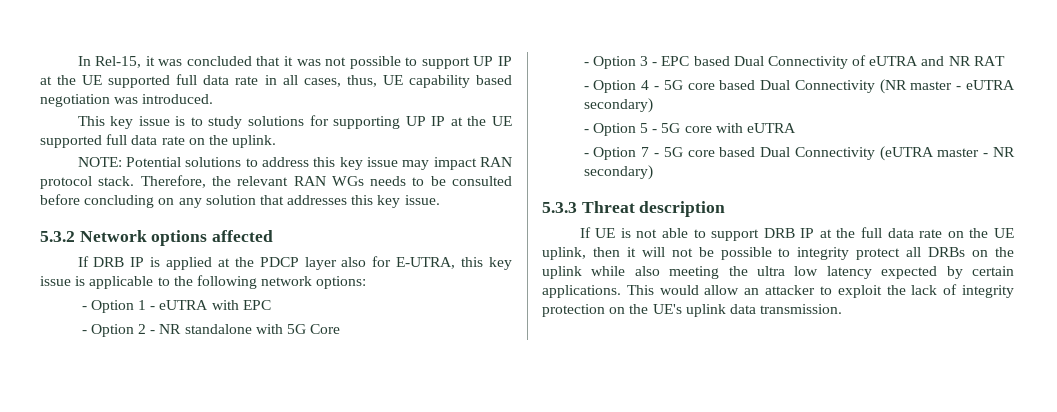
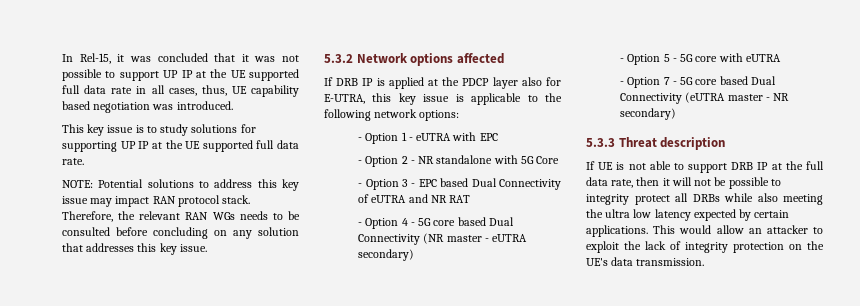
- This key issue is to study solutions for supporting UP IP at the UE supported full data rate on the uplink.
+ This key issue is to study solutions for supporting UP IP at the UE supported full data rate.
- If UE is not able to support DRB IP at the full data rate on the UE uplink, then it will not be possible to integrity protect all DRBs on the uplink while also meeting the ultra low latency expected by certain applications.
+ If UE is not able to support DRB IP at the full data rate, then it will not be possible to integrity protect all DRBs while also meeting the ultra low latency expected by certain applications.
- This would allow an attacker to exploit the lack of integrity protection on the UE's uplink data transmission.
+ This would allow an attacker to exploit the lack of integrity protection on the UE's data transmission.

